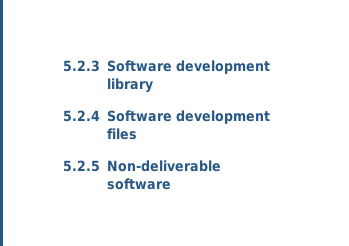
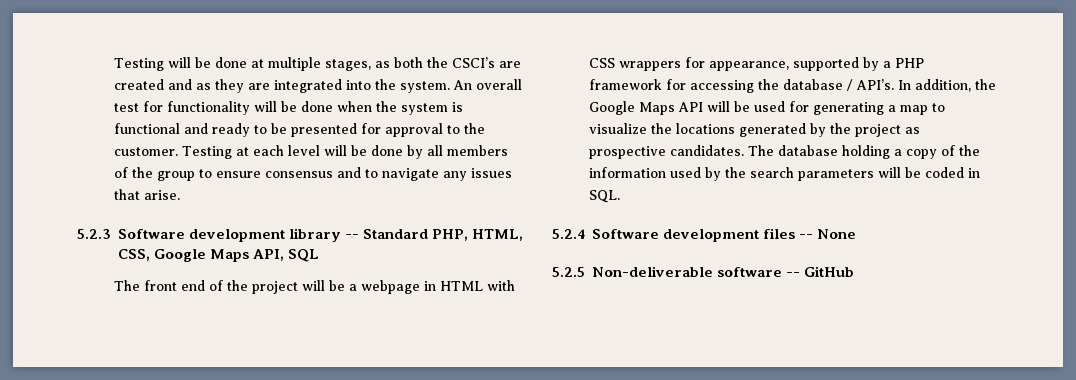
- 5.2.3 Software development library
+ Testing will be done at multiple stages, as both the CSCI’s are created and as they are integrated into the system. An overall test for functionality will be done when the system is functional and ready to be presented for approval to the customer. Testing at each level will be done by all members of the group to ensure consensus and to navigate any issues that arise.
+ 5.2.3 Software development library -- Standard PHP, HTML, CSS, Google Maps API, SQL
+ The front end of the project will be a webpage in HTML with CSS wrappers for appearance, supported by a PHP framework for accessing the database / API’s. In addition, the Google Maps API will be used for generating a map to visualize the locations generated by the project as prospective candidates. The database holding a copy of the information used by the search parameters will be coded in SQL.
- 5.2.4 Software development files
+ 5.2.4 Software development files -- None
- 5.2.5 Non-deliverable software
+ 5.2.5 Non-deliverable software -- GitHub

